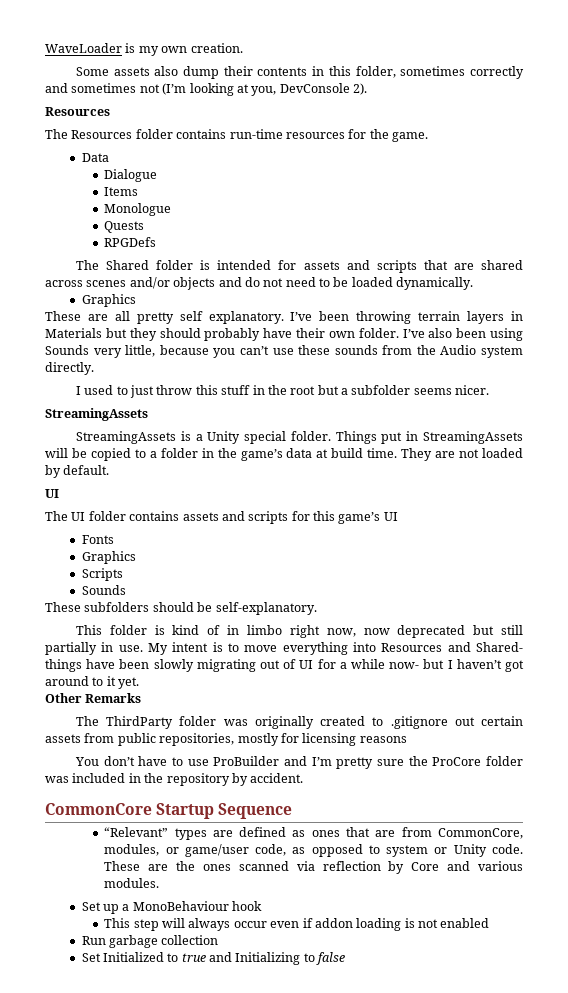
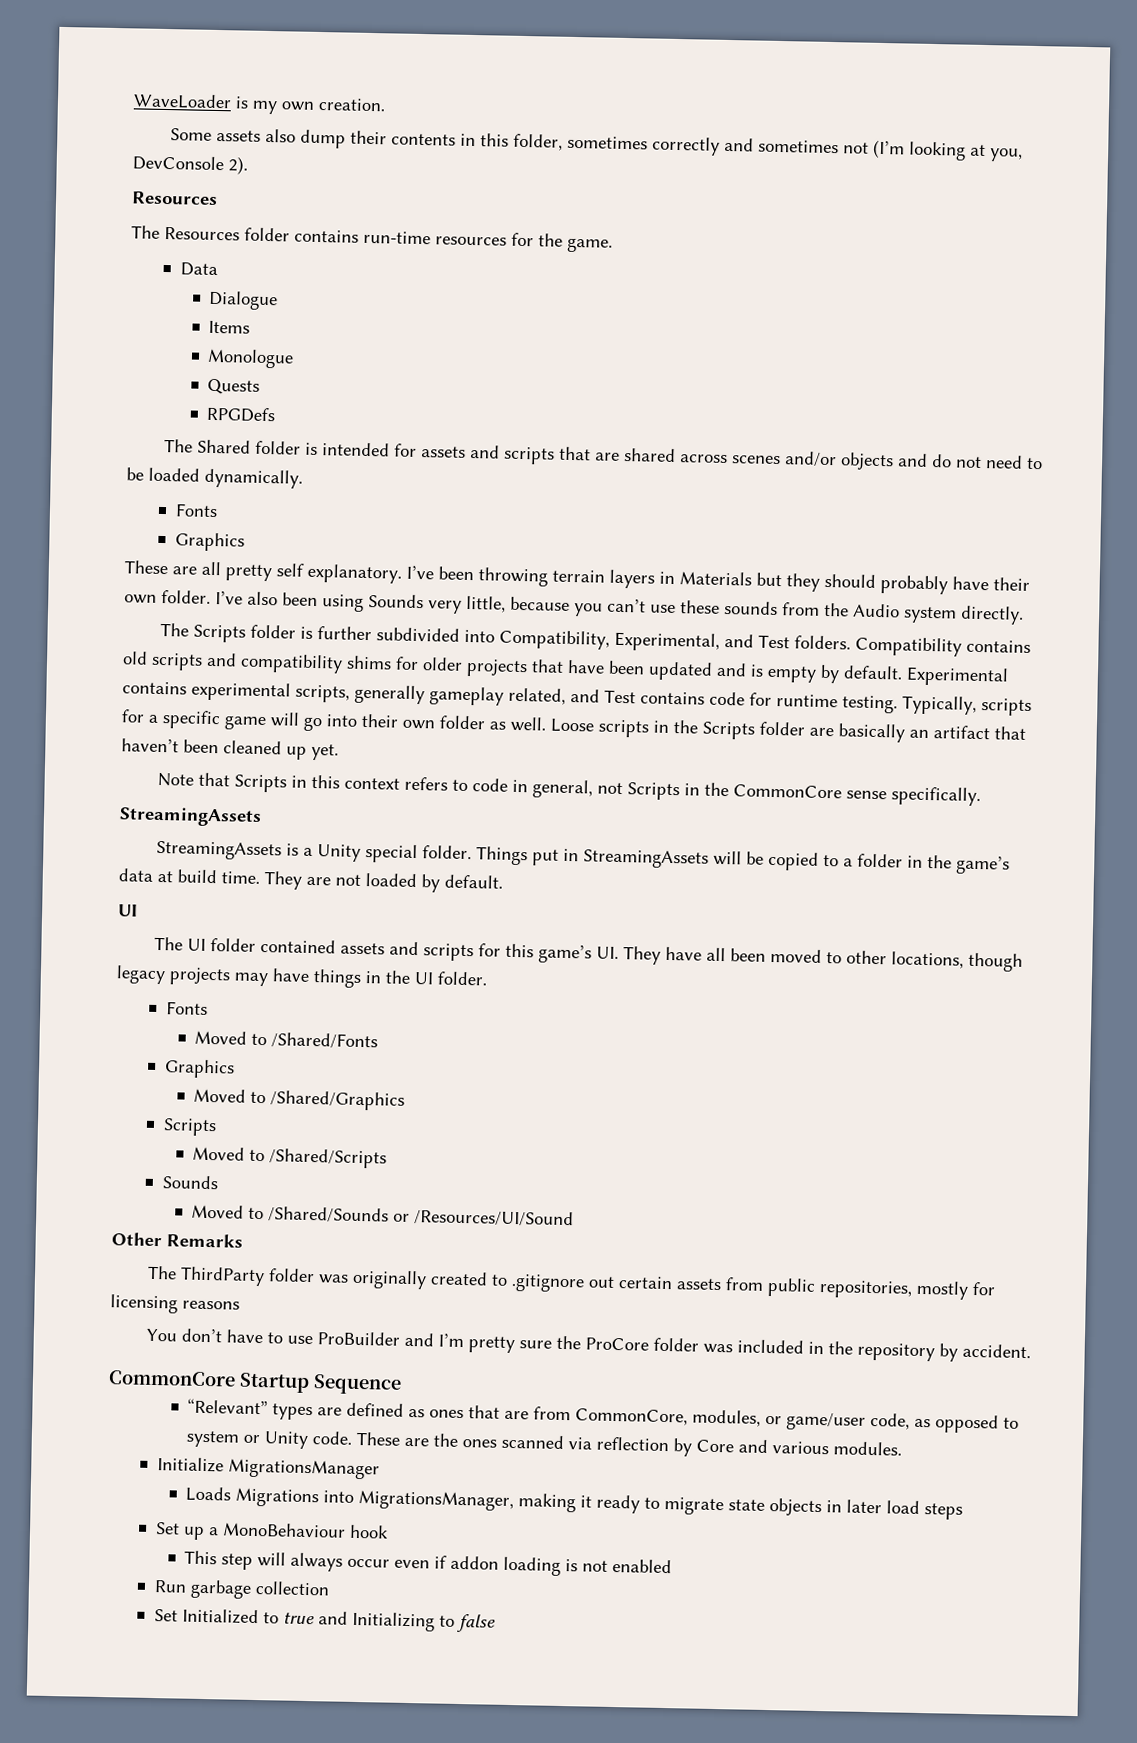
  The Shared folder is intended for assets and scripts that are shared across scenes and/or objects and do not need to be loaded dynamically.
+ Fonts
- I used to just throw this stuff in the root but a subfolder seems nicer.
+ The Scripts folder is further subdivided into Compatibility, Experimental, and Test folders. Compatibility contains old scripts and compatibility shims for older projects that have been updated and is empty by default. Experimental contains experimental scripts, generally gameplay related, and Test contains code for runtime testing. Typically, scripts for a specific game will go into their own folder as well. Loose scripts in the Scripts folder are basically an artifact that haven’t been cleaned up yet.
+ Note that Scripts in this context refers to code in general, not Scripts in the CommonCore sense specifically.
- The UI folder contains assets and scripts for this game’s UI
+ The UI folder contained assets and scripts for this game’s UI. They have all been moved to other locations, though legacy projects may have things in the UI folder.
  Fonts
+ Moved to /Shared/Fonts
  Graphics
+ Moved to /Shared/Graphics
  Scripts
+ Moved to /Shared/Scripts
  Sounds
- These subfolders should be self-explanatory.
- This folder is kind of in limbo right now, now deprecated but still partially in use. My intent is to move everything into Resources and Shared- things have been slowly migrating out of UI for a while now- but I haven’t got around to it yet.
+ Moved to /Shared/Sounds or /Resources/UI/Sound
+ Initialize MigrationsManager
+ Loads Migrations into MigrationsManager, making it ready to migrate state objects in later load steps

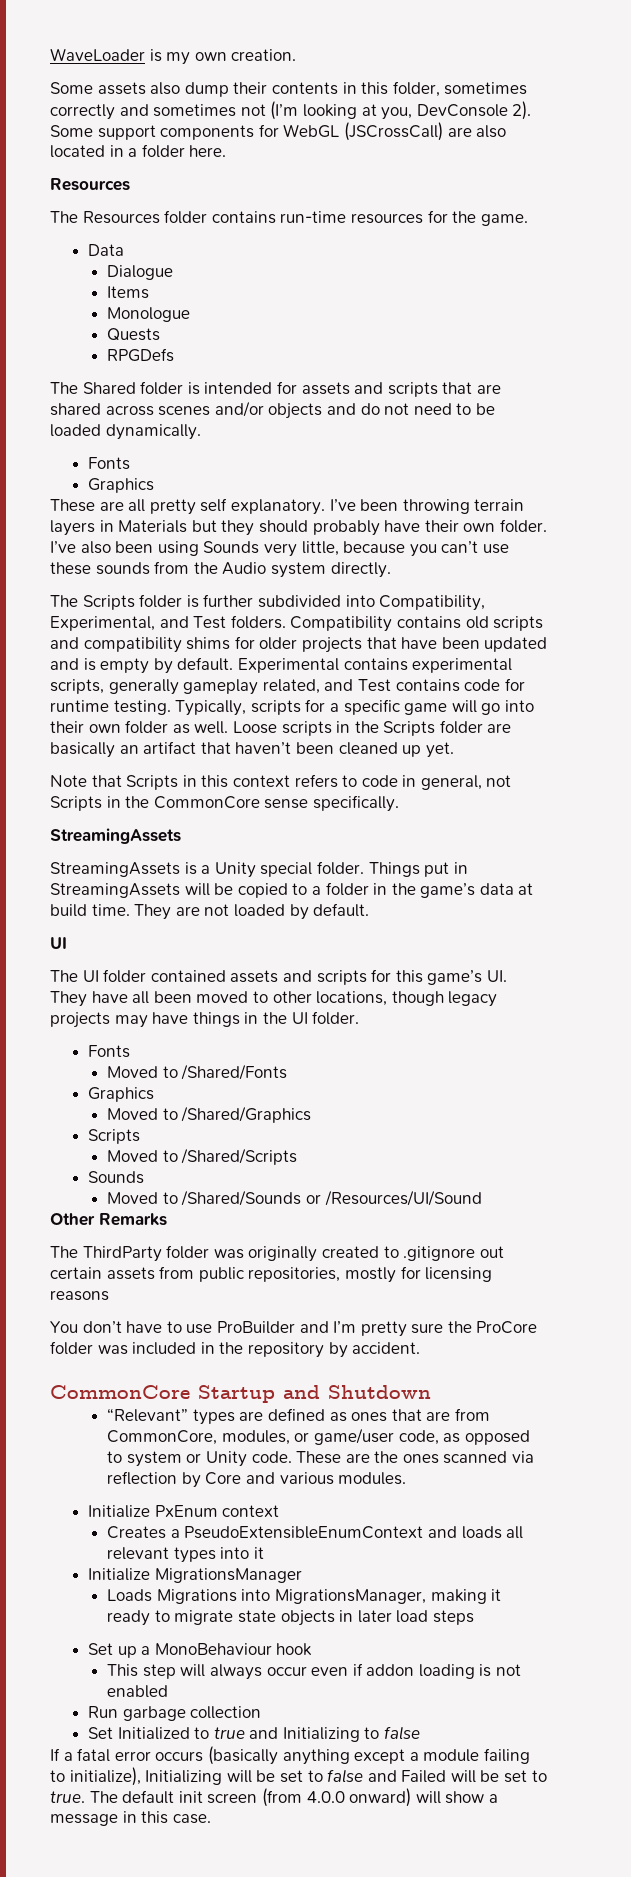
+ Some support components for WebGL (JSCrossCall) are also located in a folder here.
- CommonCore Startup Sequence
+ CommonCore Startup and Shutdown
+ Initialize PxEnum context
+ Creates a PseudoExtensibleEnumContext and loads all relevant types into it
+ If a fatal error occurs (basically anything except a module failing to initialize), Initializing will be set to false and Failed will be set to true. The default init screen (from 4.0.0 onward) will show a message in this case.

